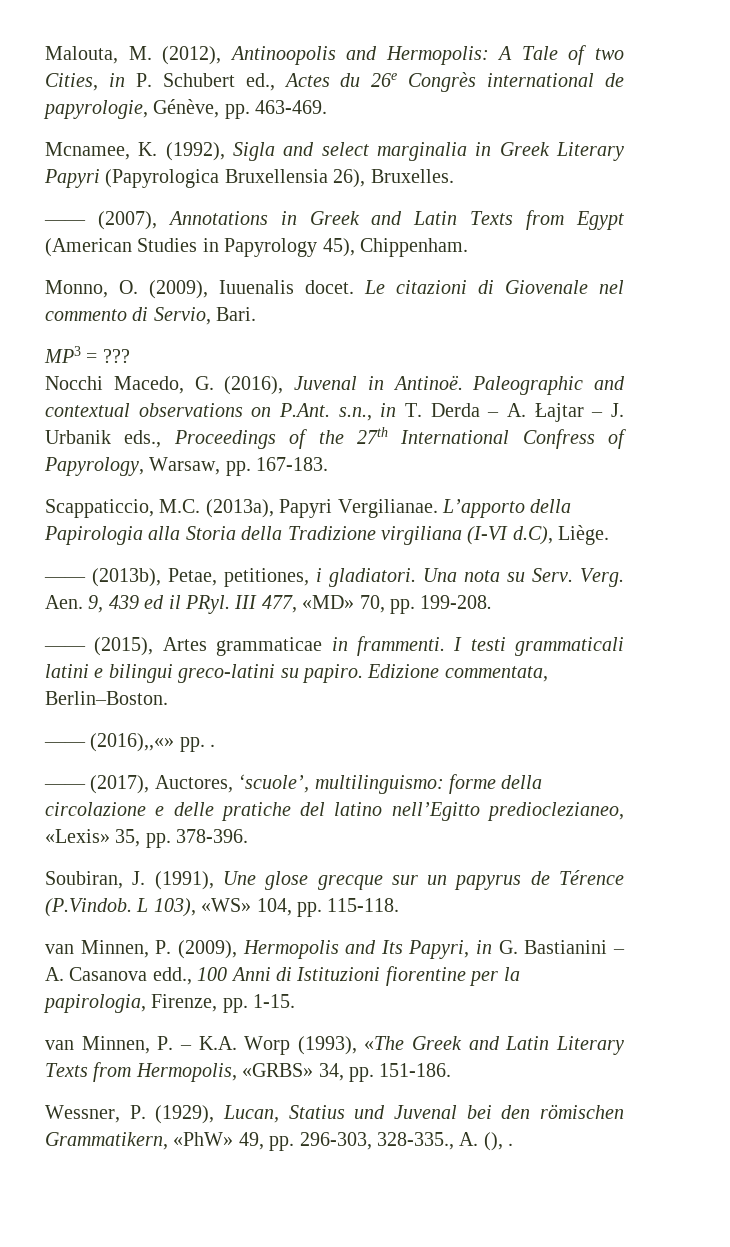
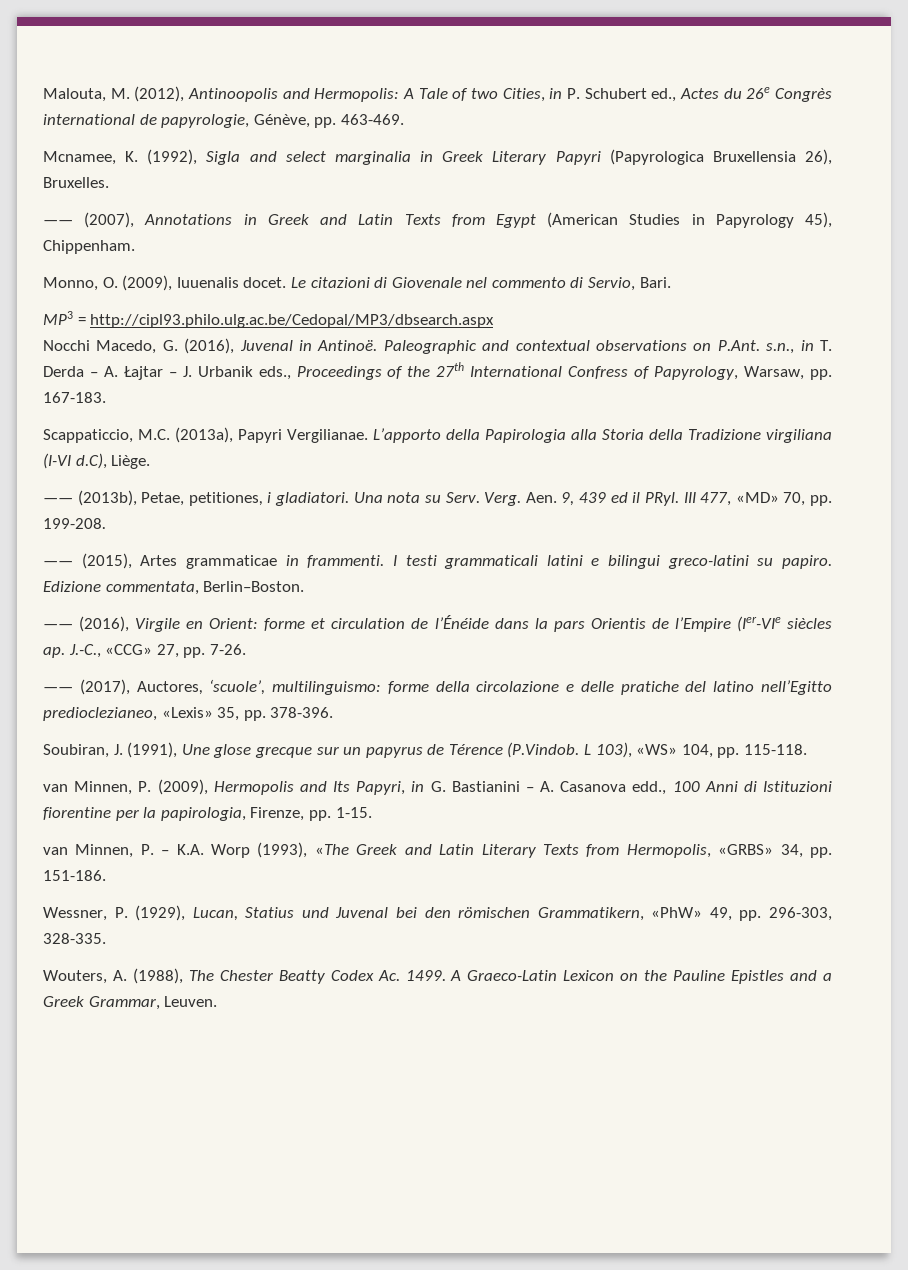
- MP3 = ???
+ MP3 = http://cipl93.philo.ulg.ac.be/Cedopal/MP3/dbsearch.aspx
- —— (2016),,«» pp. .
+ —— (2016), Virgile en Orient: forme et circulation de l’Énéide dans la pars Orientis de l’Empire (Ier-VIe siècles ap. J.-C., «CCG» 27, pp. 7-26.
- Wessner, P. (1929), Lucan, Statius und Juvenal bei den römischen Grammatikern, «PhW» 49, pp. 296-303, 328-335., A. (), .
+ Wessner, P. (1929), Lucan, Statius und Juvenal bei den römischen Grammatikern, «PhW» 49, pp. 296-303, 328-335.
+ Wouters, A. (1988), The Chester Beatty Codex Ac. 1499. A Graeco-Latin Lexicon on the Pauline Epistles and a Greek Grammar, Leuven.

